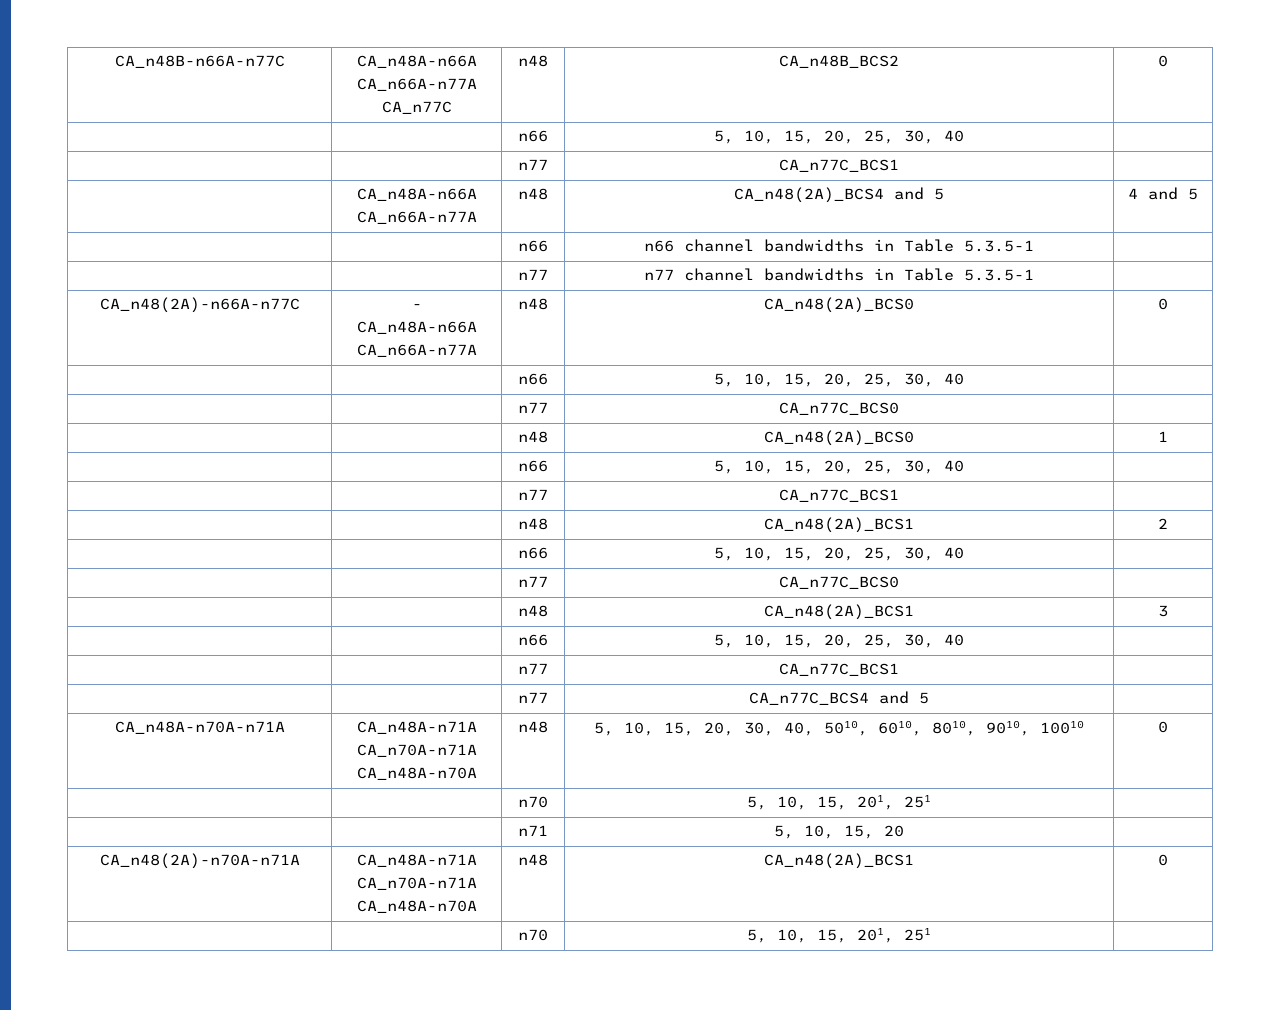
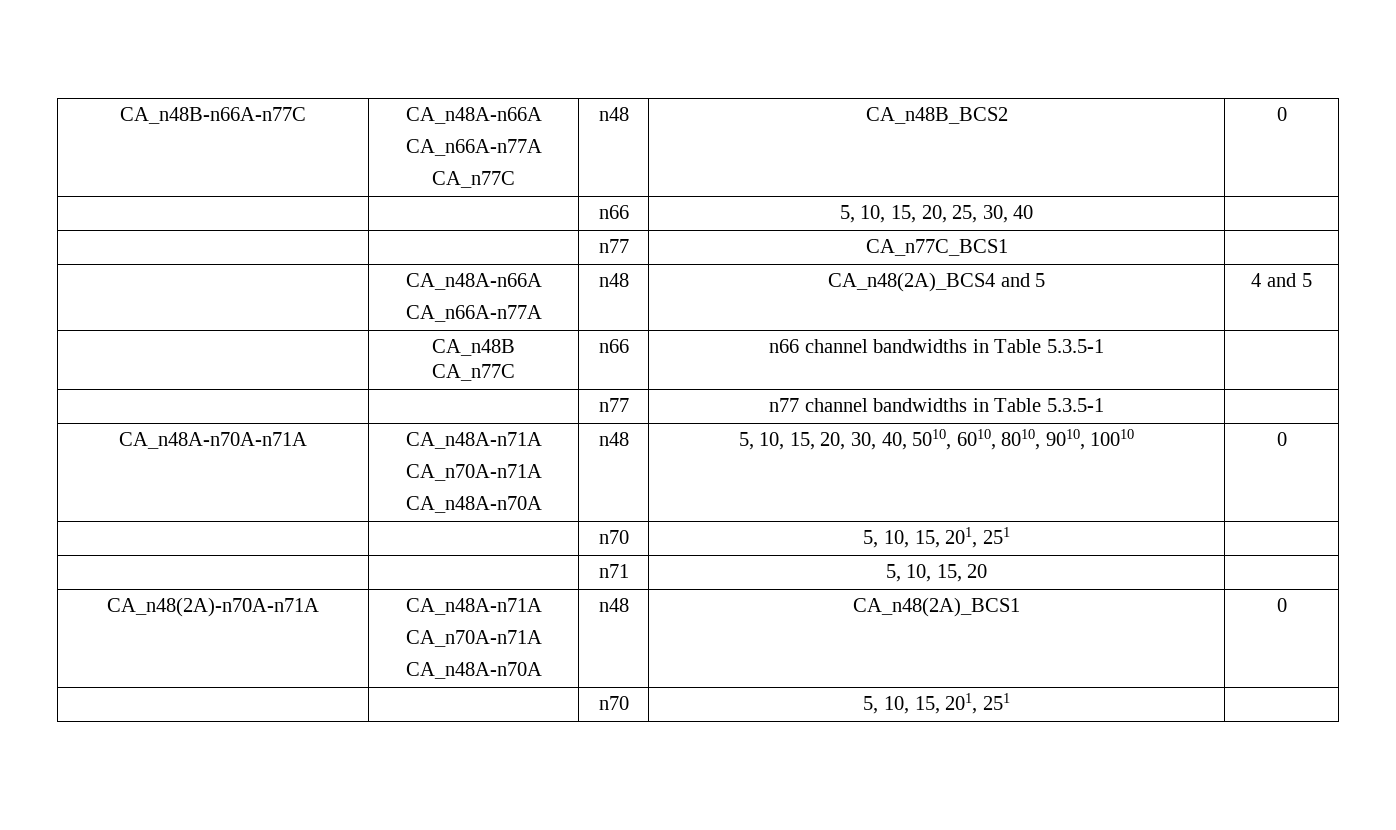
- | | n66 | n66 channel bandwidths in Table 5.3.5-1 |
+ | CA_n48B
+ CA_n77C | n66 | n66 channel bandwidths in Table 5.3.5-1 |
- CA_n48(2A)-n66A-n77C | -
- CA_n48A-n66A
- CA_n66A-n77A | n48 | CA_n48(2A)_BCS0 | 0
- | | n66 | 5, 10, 15, 20, 25, 30, 40 |
- | | n77 | CA_n77C_BCS0 |
- | | n48 | CA_n48(2A)_BCS0 | 1
- | | n66 | 5, 10, 15, 20, 25, 30, 40 |
- | | n77 | CA_n77C_BCS1 |
- | | n48 | CA_n48(2A)_BCS1 | 2
- | | n66 | 5, 10, 15, 20, 25, 30, 40 |
- | | n77 | CA_n77C_BCS0 |
- | | n48 | CA_n48(2A)_BCS1 | 3
- | | n66 | 5, 10, 15, 20, 25, 30, 40 |
- | | n77 | CA_n77C_BCS1 |
- | | n77 | CA_n77C_BCS4 and 5 |

